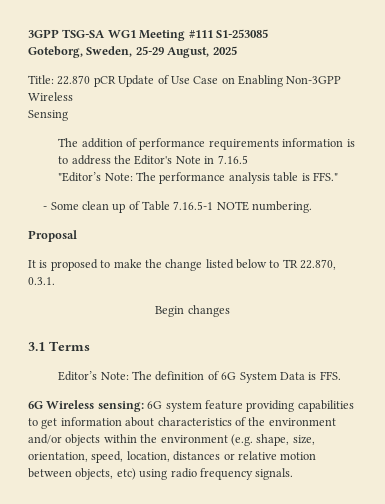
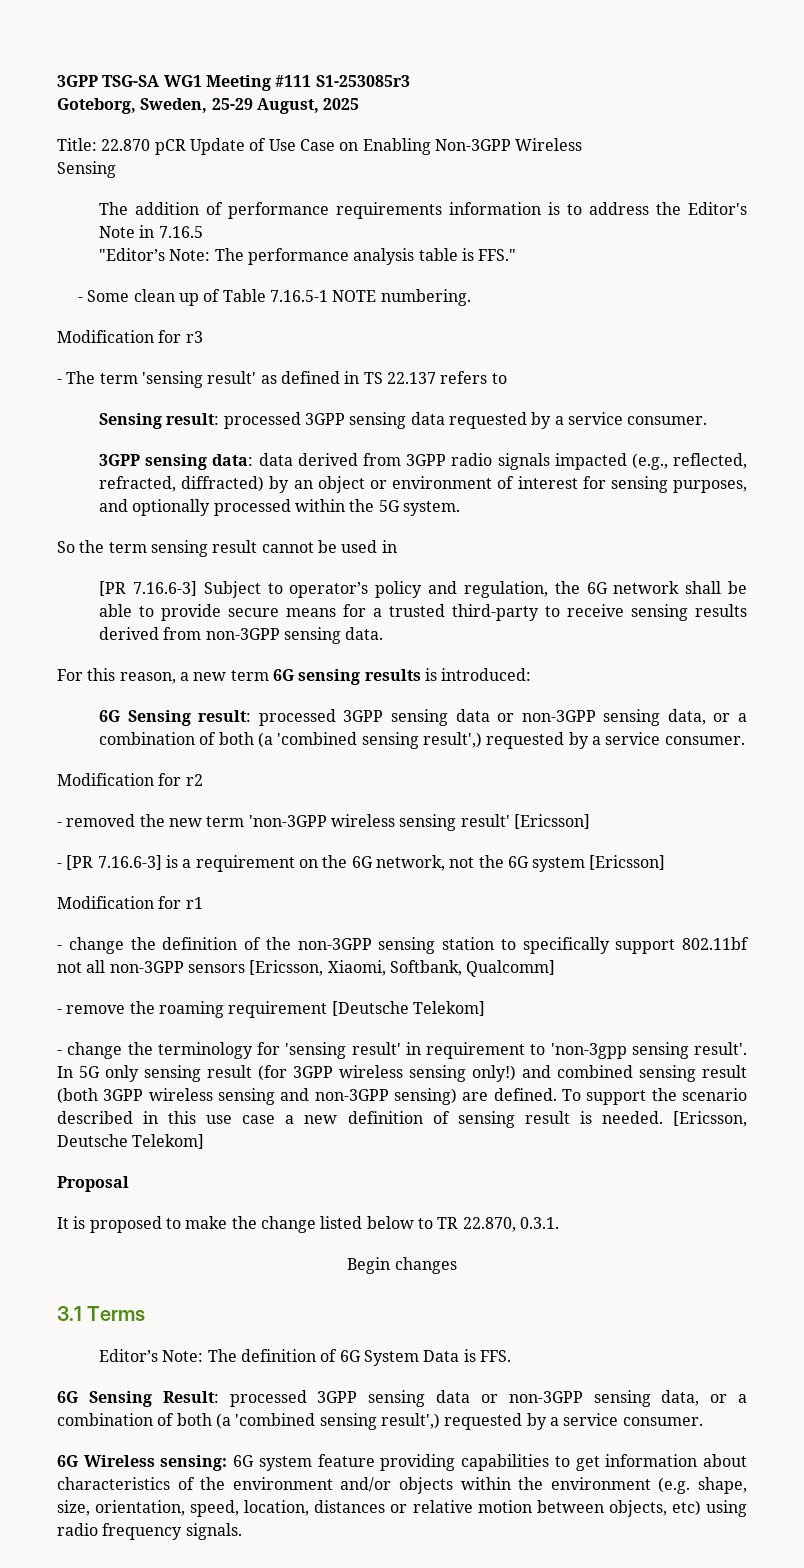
- 3GPP TSG-SA WG1 Meeting #111 S1-253085
+ 3GPP TSG-SA WG1 Meeting #111 S1-253085r3
+ Modification for r3
+ - The term 'sensing result' as defined in TS 22.137 refers to
+ Sensing result: processed 3GPP sensing data requested by a service consumer.
+ 3GPP sensing data: data derived from 3GPP radio signals impacted (e.g., reflected, refracted, diffracted) by an object or environment of interest for sensing purposes, and optionally processed within the 5G system.
+ So the term sensing result cannot be used in
+ [PR 7.16.6-3] Subject to operator’s policy and regulation, the 6G network shall be able to provide secure means for a trusted third-party to receive sensing results derived from non-3GPP sensing data.
+ For this reason, a new term 6G sensing results is introduced:
+ 6G Sensing result: processed 3GPP sensing data or non-3GPP sensing data, or a combination of both (a 'combined sensing result',) requested by a service consumer.
+ Modification for r2
+ - removed the new term 'non-3GPP wireless sensing result' [Ericsson]
+ - [PR 7.16.6-3] is a requirement on the 6G network, not the 6G system [Ericsson]
+ Modification for r1
+ - change the definition of the non-3GPP sensing station to specifically support 802.11bf not all non-3GPP sensors [Ericsson, Xiaomi, Softbank, Qualcomm]
+ - remove the roaming requirement [Deutsche Telekom]
+ - change the terminology for 'sensing result' in requirement to 'non-3gpp sensing result'. In 5G only sensing result (for 3GPP wireless sensing only!) and combined sensing result (both 3GPP wireless sensing and non-3GPP sensing) are defined. To support the scenario described in this use case a new definition of sensing result is needed. [Ericsson, Deutsche Telekom]
+ 6G Sensing Result: processed 3GPP sensing data or non-3GPP sensing data, or a combination of both (a 'combined sensing result',) requested by a service consumer.

